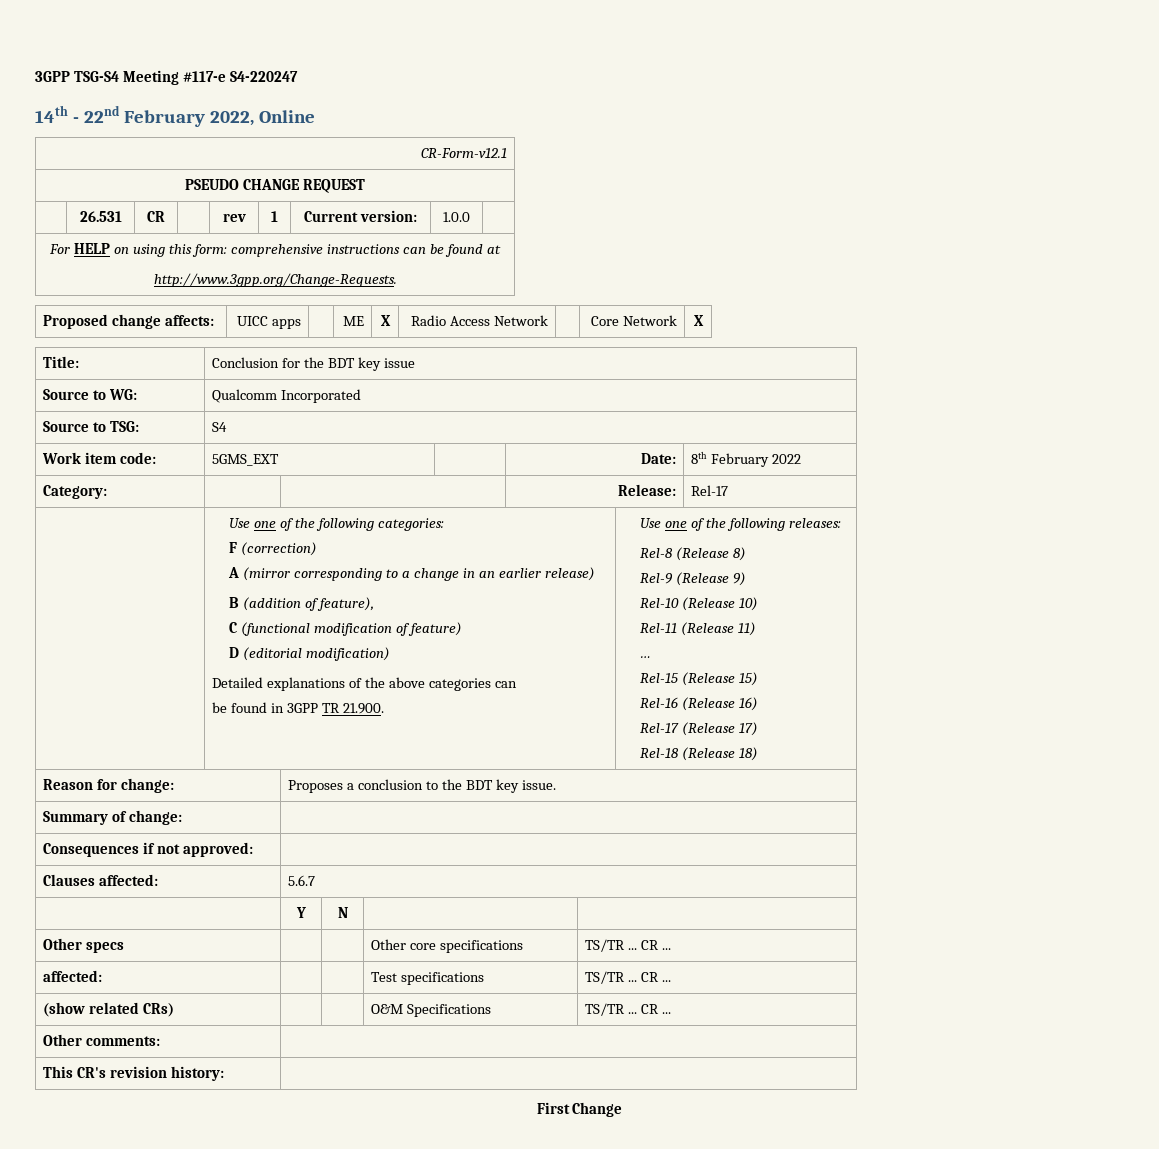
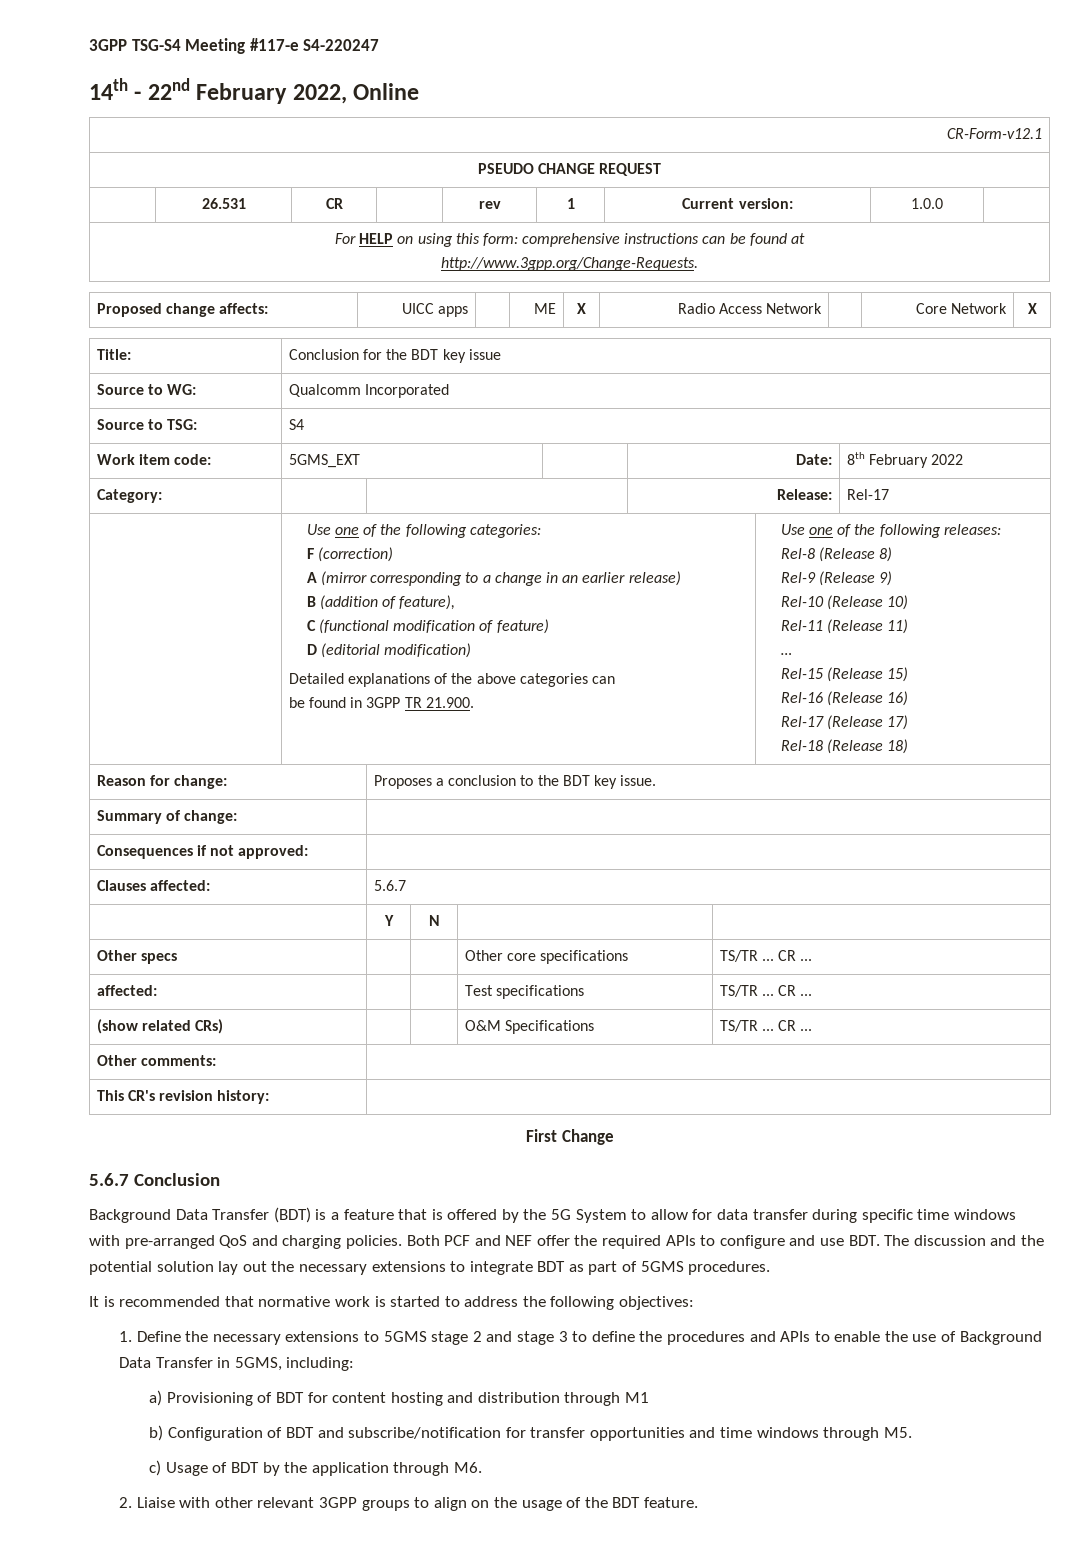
+ 5.6.7 Conclusion
+ Background Data Transfer (BDT) is a feature that is offered by the 5G System to allow for data transfer during specific time windows with pre-arranged QoS and charging policies. Both PCF and NEF offer the required APIs to configure and use BDT. The discussion and the potential solution lay out the necessary extensions to integrate BDT as part of 5GMS procedures.
+ It is recommended that normative work is started to address the following objectives:
+ 1. Define the necessary extensions to 5GMS stage 2 and stage 3 to define the procedures and APIs to enable the use of Background Data Transfer in 5GMS, including:
+ a) Provisioning of BDT for content hosting and distribution through M1
+ b) Configuration of BDT and subscribe/notification for transfer opportunities and time windows through M5.
+ c) Usage of BDT by the application through M6.
+ 2. Liaise with other relevant 3GPP groups to align on the usage of the BDT feature.

